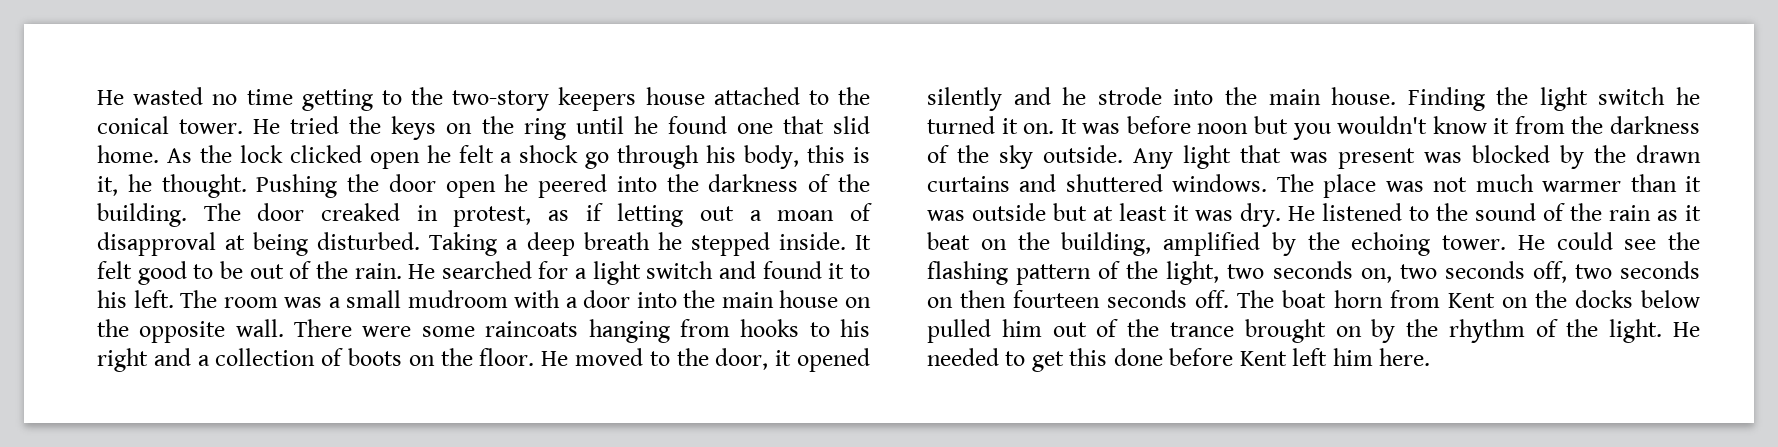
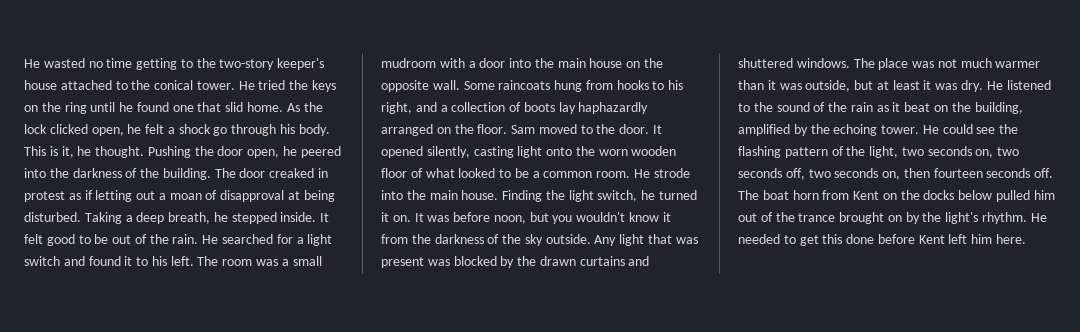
- He wasted no time getting to the two-story keepers house attached to the conical tower.
+ He wasted no time getting to the two-story keeper's house attached to the conical tower.
- As the lock clicked open he felt a shock go through his body, this is it, he thought.
+ As the lock clicked open, he felt a shock go through his body. This is it, he thought.
- Pushing the door open he peered into the darkness of the building.
+ Pushing the door open, he peered into the darkness of the building.
- The door creaked in protest, as if letting out a moan of disapproval at being disturbed.
+ The door creaked in protest as if letting out a moan of disapproval at being disturbed.
- Taking a deep breath he stepped inside.
+ Taking a deep breath, he stepped inside.
- There were some raincoats hanging from hooks to his right and a collection of boots on the floor.
+ Some raincoats hung from hooks to his right, and a collection of boots lay haphazardly arranged on the floor.
- He moved to the door, it opened silently and he strode into the main house.
+ Sam moved to the door. It opened silently, casting light onto the worn wooden floor of what looked to be a common room. He strode into the main house.
- Finding the light switch he turned it on.
+ Finding the light switch, he turned it on.
- It was before noon but you wouldn't know it from the darkness of the sky outside.
+ It was before noon, but you wouldn't know it from the darkness of the sky outside.
- The place was not much warmer than it was outside but at least it was dry.
+ The place was not much warmer than it was outside, but at least it was dry.
- He could see the flashing pattern of the light, two seconds on, two seconds off, two seconds on then fourteen seconds off.
+ He could see the flashing pattern of the light, two seconds on, two seconds off, two seconds on, then fourteen seconds off.
- The boat horn from Kent on the docks below pulled him out of the trance brought on by the rhythm of the light.
+ The boat horn from Kent on the docks below pulled him out of the trance brought on by the light's rhythm.

